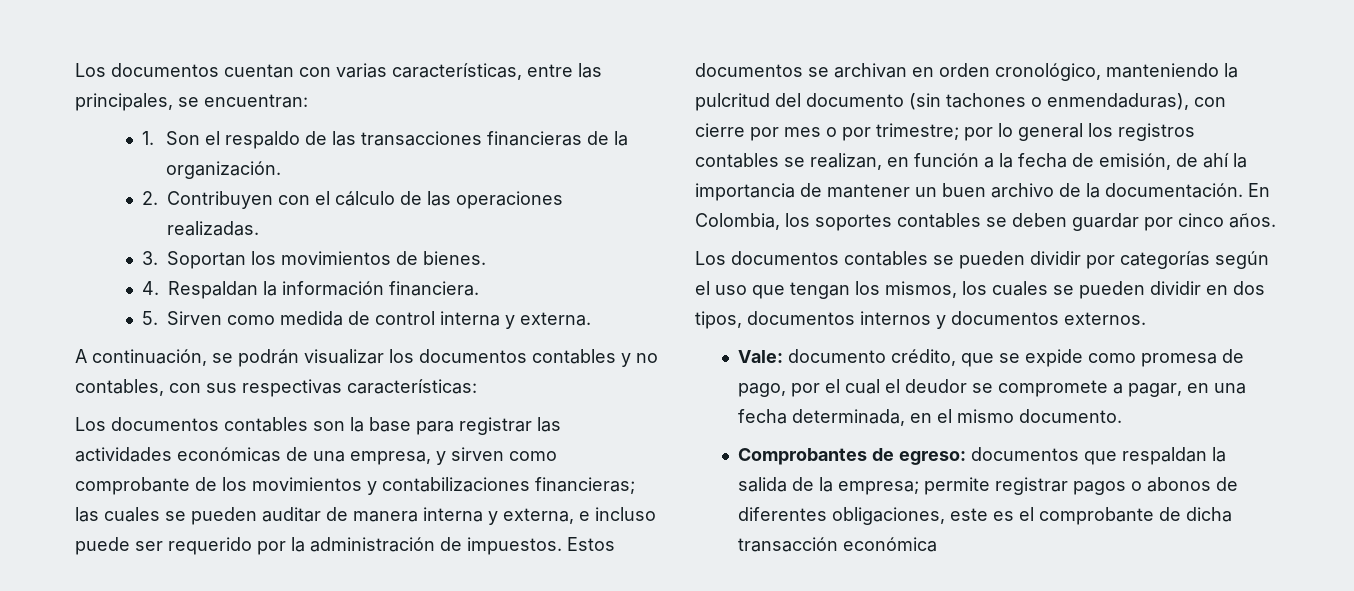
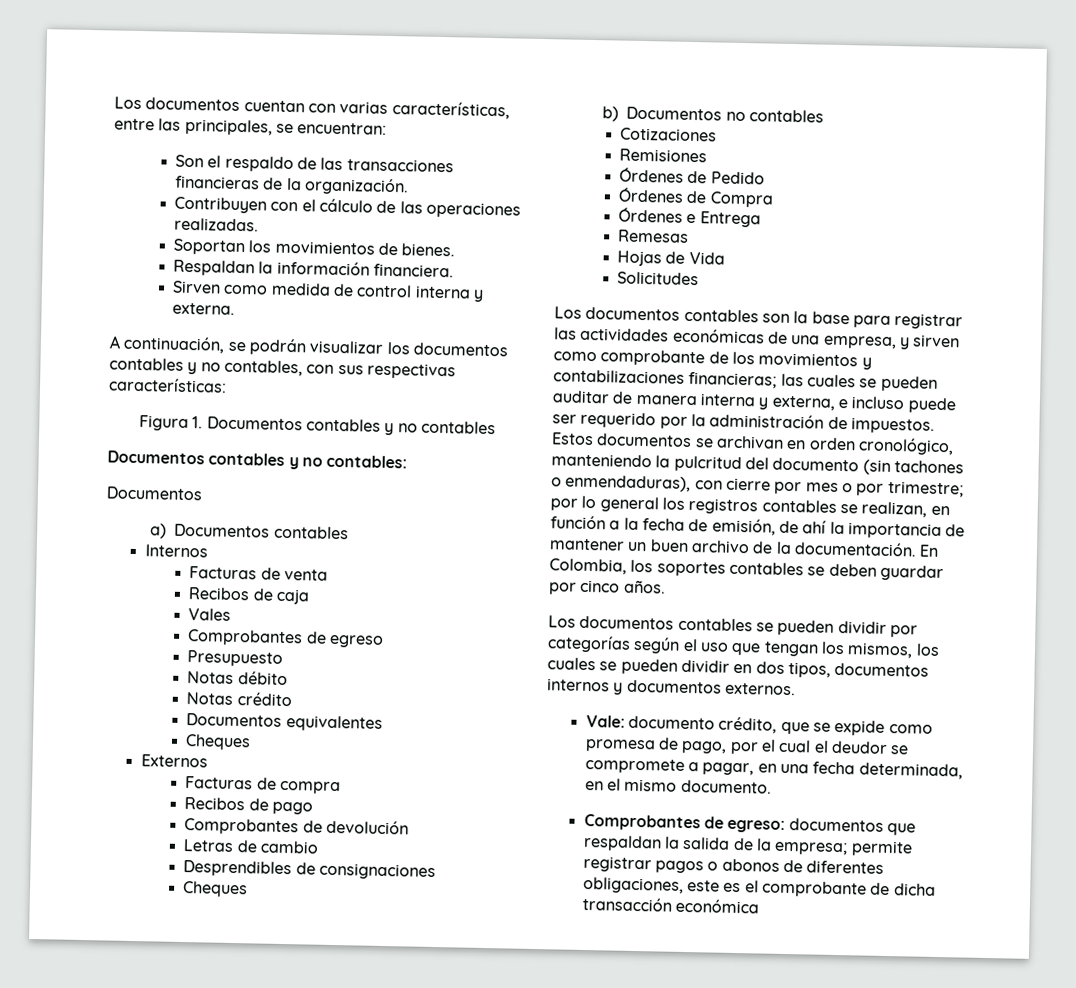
- 1. Son el respaldo de las transacciones financieras de la organización.
+ Son el respaldo de las transacciones financieras de la organización.
- 2. Contribuyen con el cálculo de las operaciones realizadas.
+ Contribuyen con el cálculo de las operaciones realizadas.
- 3. Soportan los movimientos de bienes.
+ Soportan los movimientos de bienes.
- 4. Respaldan la información financiera.
+ Respaldan la información financiera.
- 5. Sirven como medida de control interna y externa.
+ Sirven como medida de control interna y externa.
+ Figura 1. Documentos contables y no contables
+ Documentos contables y no contables:
+ Documentos
+ a) Documentos contables
+ Internos
+ Facturas de venta
+ Recibos de caja
+ Vales
+ Comprobantes de egreso
+ Presupuesto
+ Notas débito
+ Notas crédito
+ Documentos equivalentes
+ Cheques
+ Externos
+ Facturas de compra
+ Recibos de pago
+ Comprobantes de devolución
+ Letras de cambio
+ Desprendibles de consignaciones
+ Cheques
+ b) Documentos no contables
+ Cotizaciones
+ Remisiones
+ Órdenes de Pedido
+ Órdenes de Compra
+ Órdenes e Entrega
+ Remesas
+ Hojas de Vida
+ Solicitudes

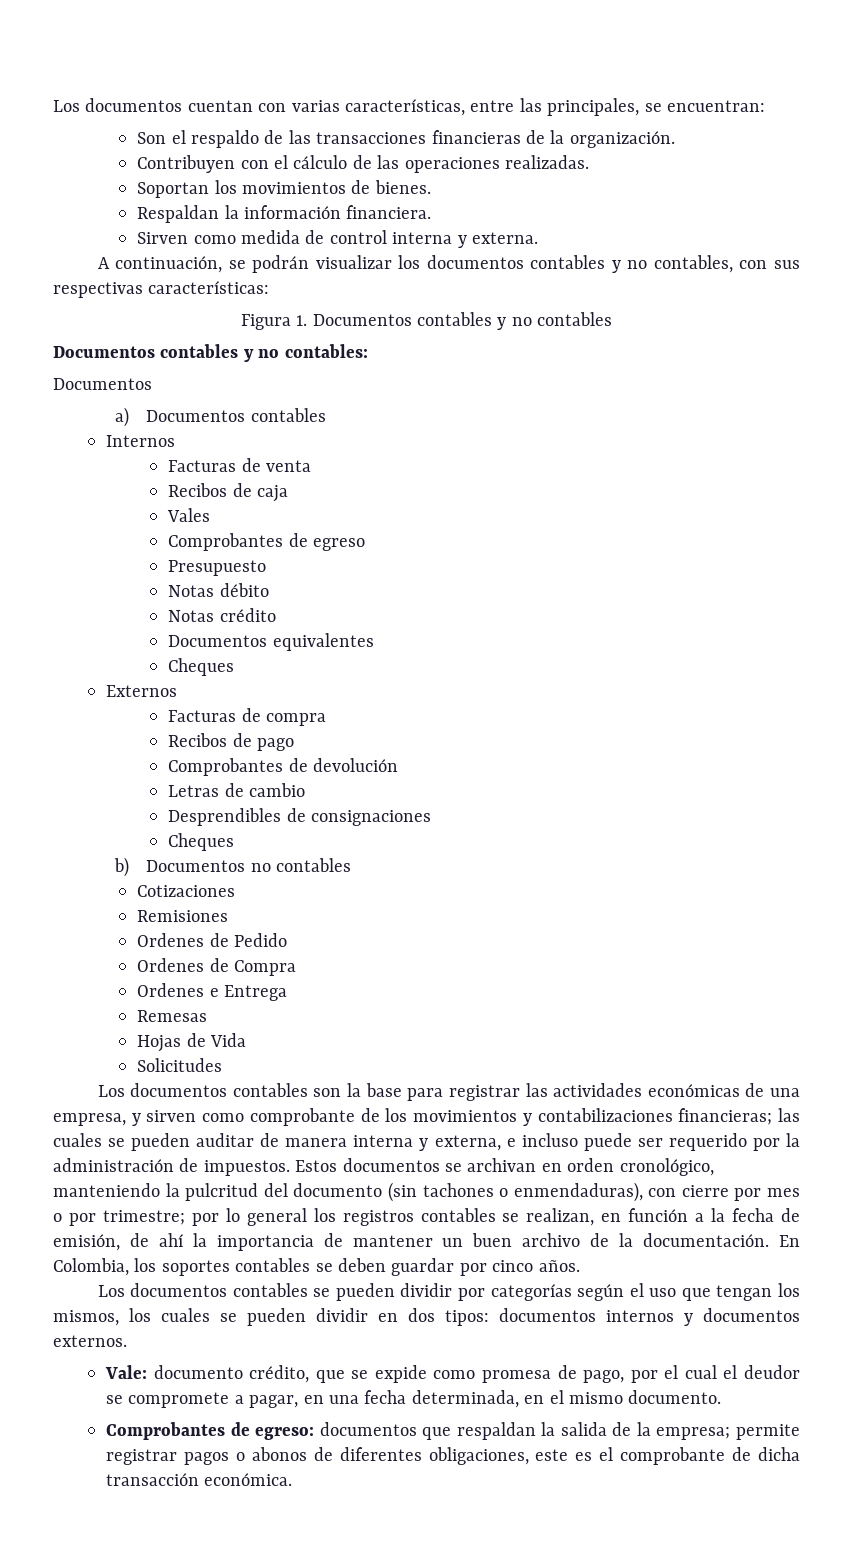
- Órdenes de Pedido
+ Ordenes de Pedido
- Órdenes de Compra
+ Ordenes de Compra
- Órdenes e Entrega
+ Ordenes e Entrega
- Los documentos contables se pueden dividir por categorías según el uso que tengan los mismos, los cuales se pueden dividir en dos tipos, documentos internos y documentos externos.
+ Los documentos contables se pueden dividir por categorías según el uso que tengan los mismos, los cuales se pueden dividir en dos tipos: documentos internos y documentos externos.
- Comprobantes de egreso: documentos que respaldan la salida de la empresa; permite registrar pagos o abonos de diferentes obligaciones, este es el comprobante de dicha transacción económica
+ Comprobantes de egreso: documentos que respaldan la salida de la empresa; permite registrar pagos o abonos de diferentes obligaciones, este es el comprobante de dicha transacción económica.

